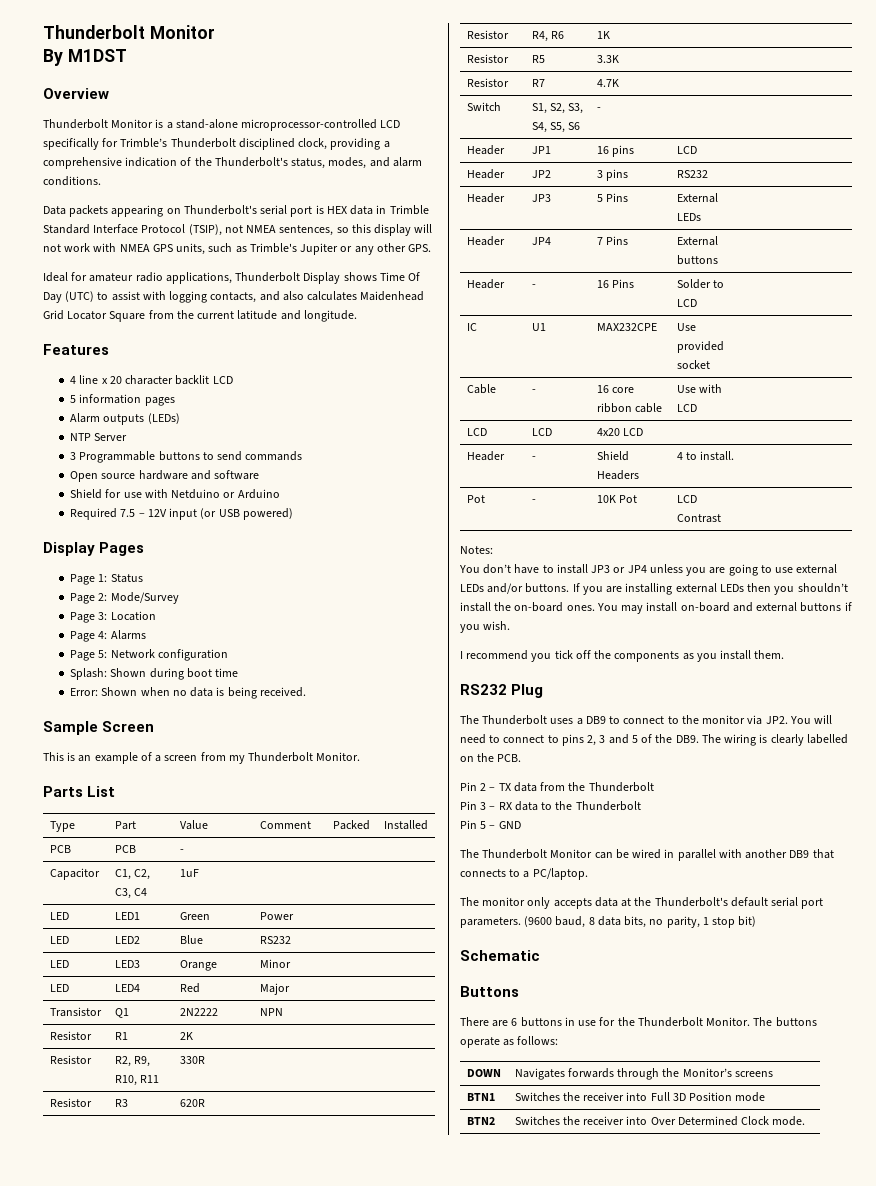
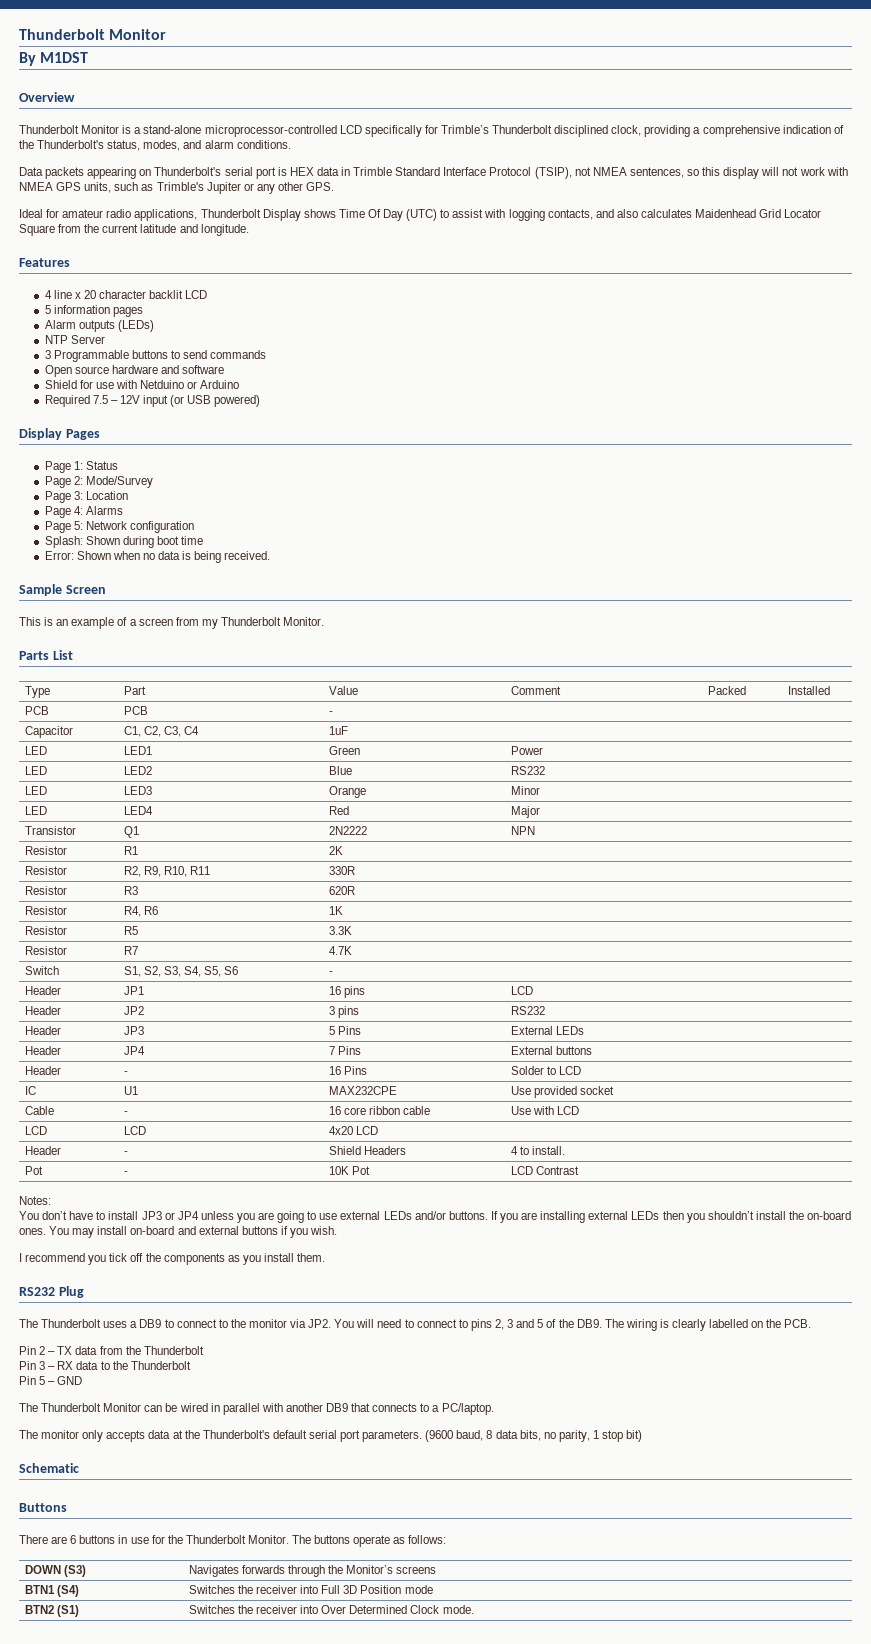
- DOWN | Navigates forwards through the Monitor’s screens
+ DOWN (S3) | Navigates forwards through the Monitor’s screens
- BTN1 | Switches the receiver into Full 3D Position mode
+ BTN1 (S4) | Switches the receiver into Full 3D Position mode
- BTN2 | Switches the receiver into Over Determined Clock mode.
+ BTN2 (S1) | Switches the receiver into Over Determined Clock mode.

